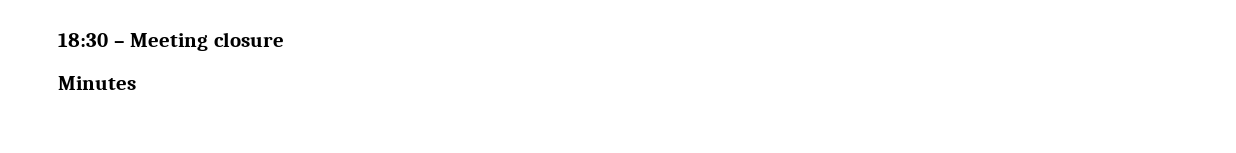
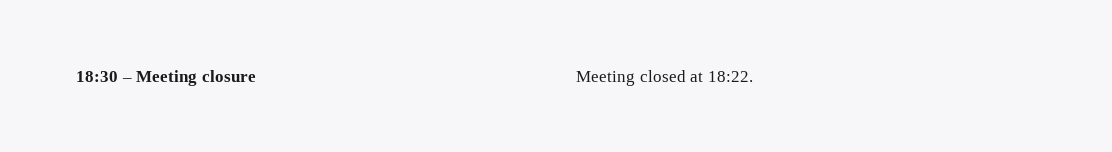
- Minutes
+ Meeting closed at 18:22.

